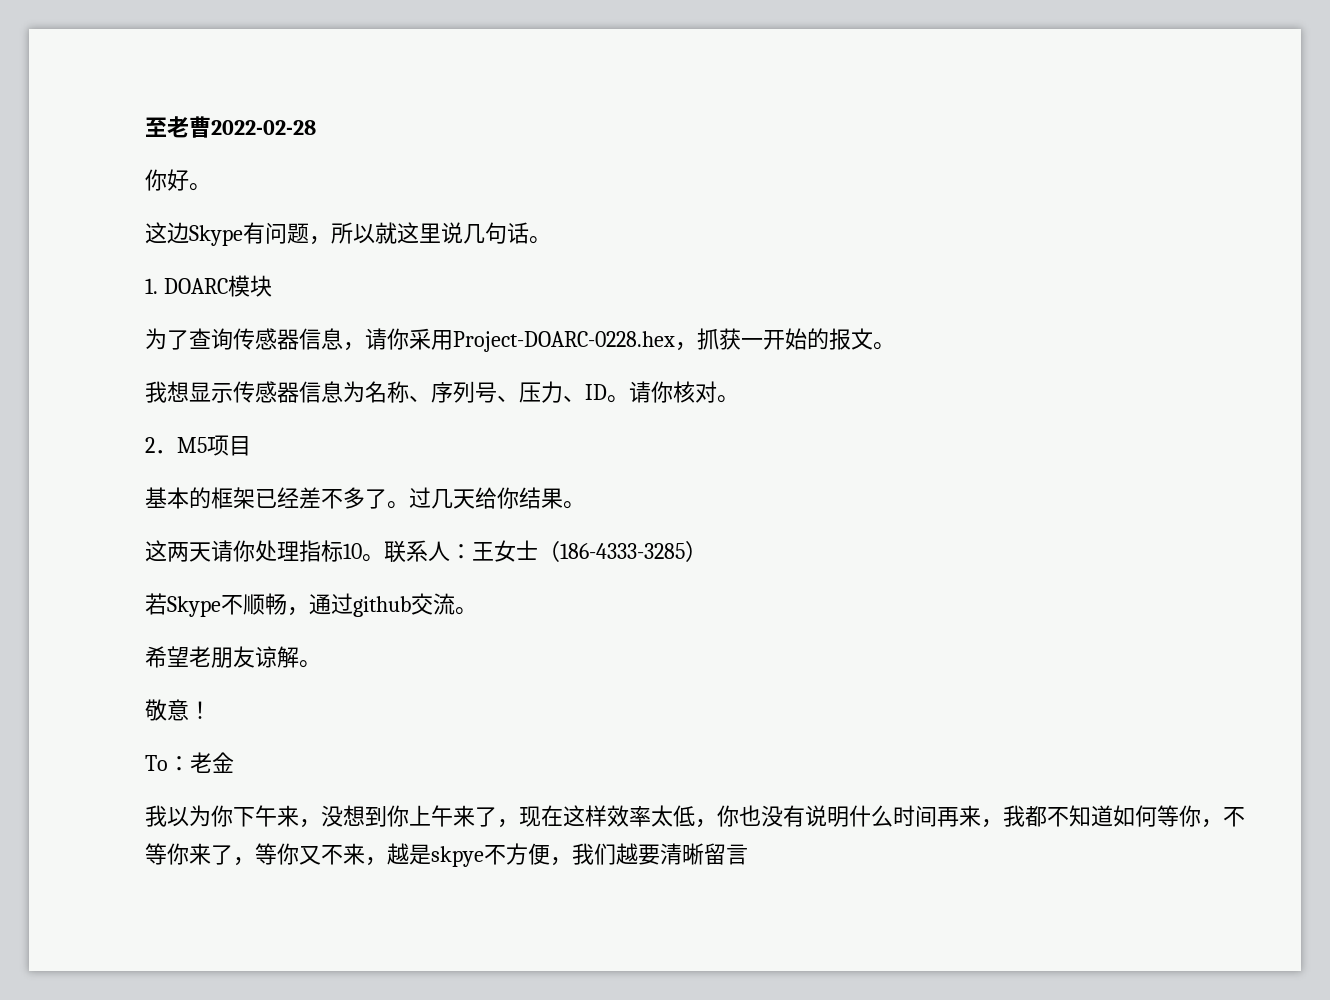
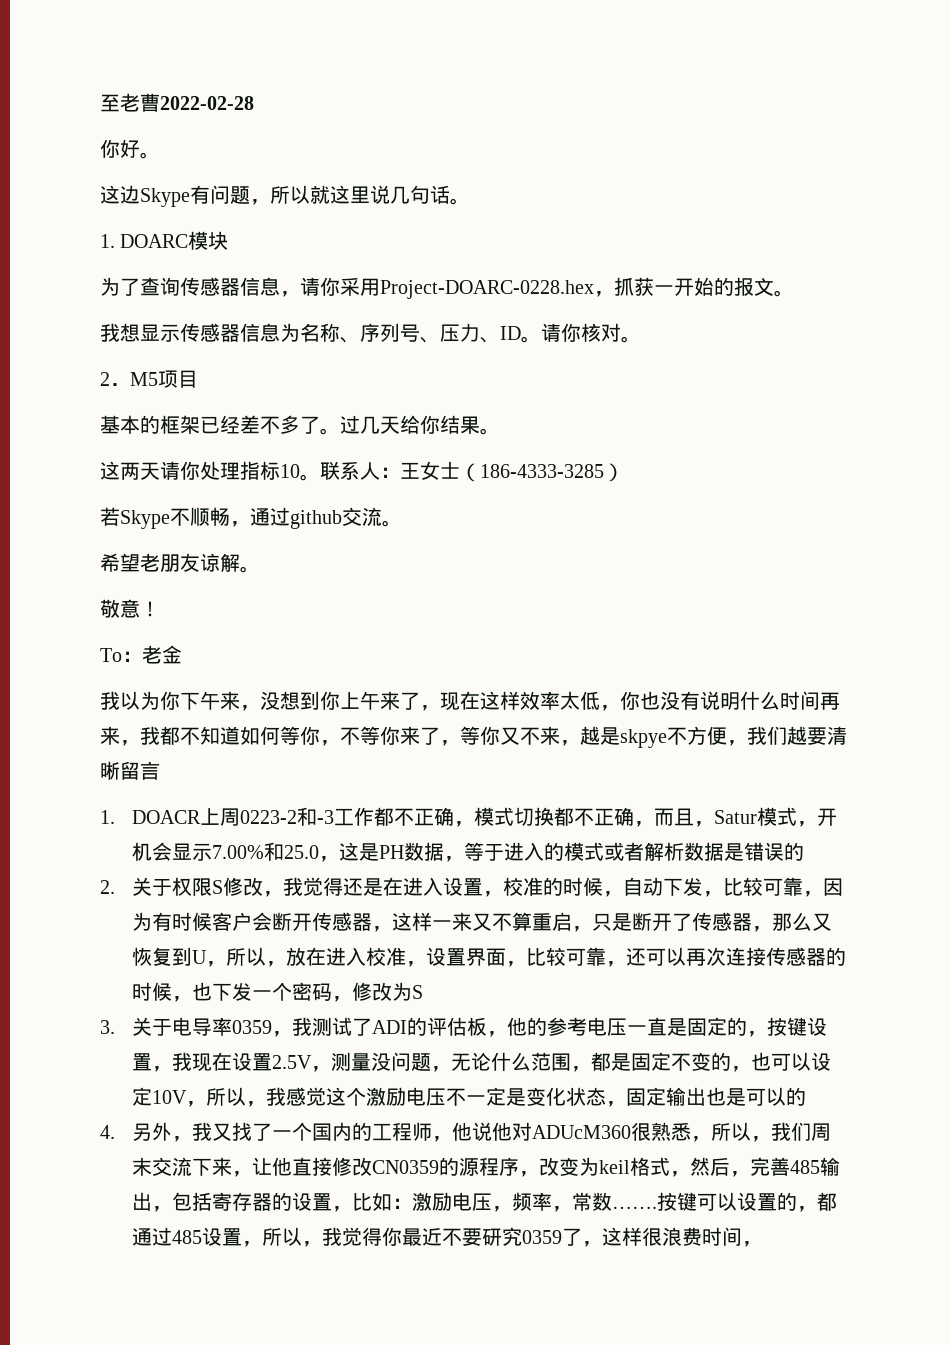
+ 1. DOACR上周0223-2和-3工作都不正确，模式切换都不正确，而且，Satur模式，开机会显示7.00%和25.0，这是PH数据，等于进入的模式或者解析数据是错误的
+ 2.关于权限S修改，我觉得还是在进入设置，校准的时候，自动下发，比较可靠，因为有时候客户会断开传感器，这样一来又不算重启，只是断开了传感器，那么又恢复到U，所以，放在进入校准，设置界面，比较可靠，还可以再次连接传感器的时候，也下发一个密码，修改为S
+ 3.关于电导率0359，我测试了ADI的评估板，他的参考电压一直是固定的，按键设置，我现在设置2.5V，测量没问题，无论什么范围，都是固定不变的，也可以设定10V，所以，我感觉这个激励电压不一定是变化状态，固定输出也是可以的
+ 4.另外，我又找了一个国内的工程师，他说他对ADUcM360很熟悉，所以，我们周末交流下来，让他直接修改CN0359的源程序，改变为keil格式，然后，完善485输出，包括寄存器的设置，比如：激励电压，频率，常数…….按键可以设置的，都通过485设置，所以，我觉得你最近不要研究0359了，这样很浪费时间，

